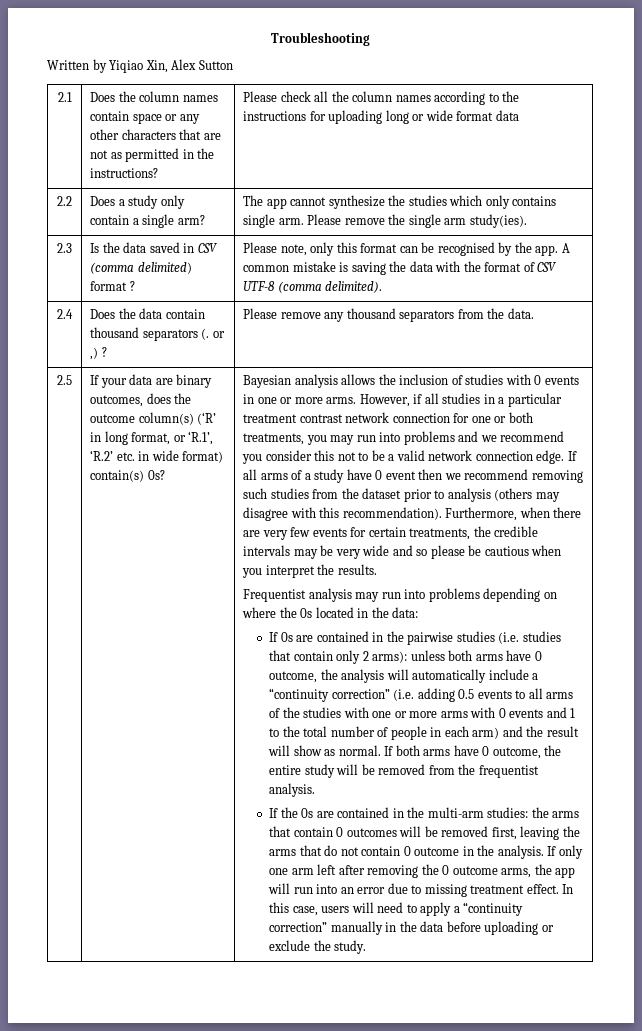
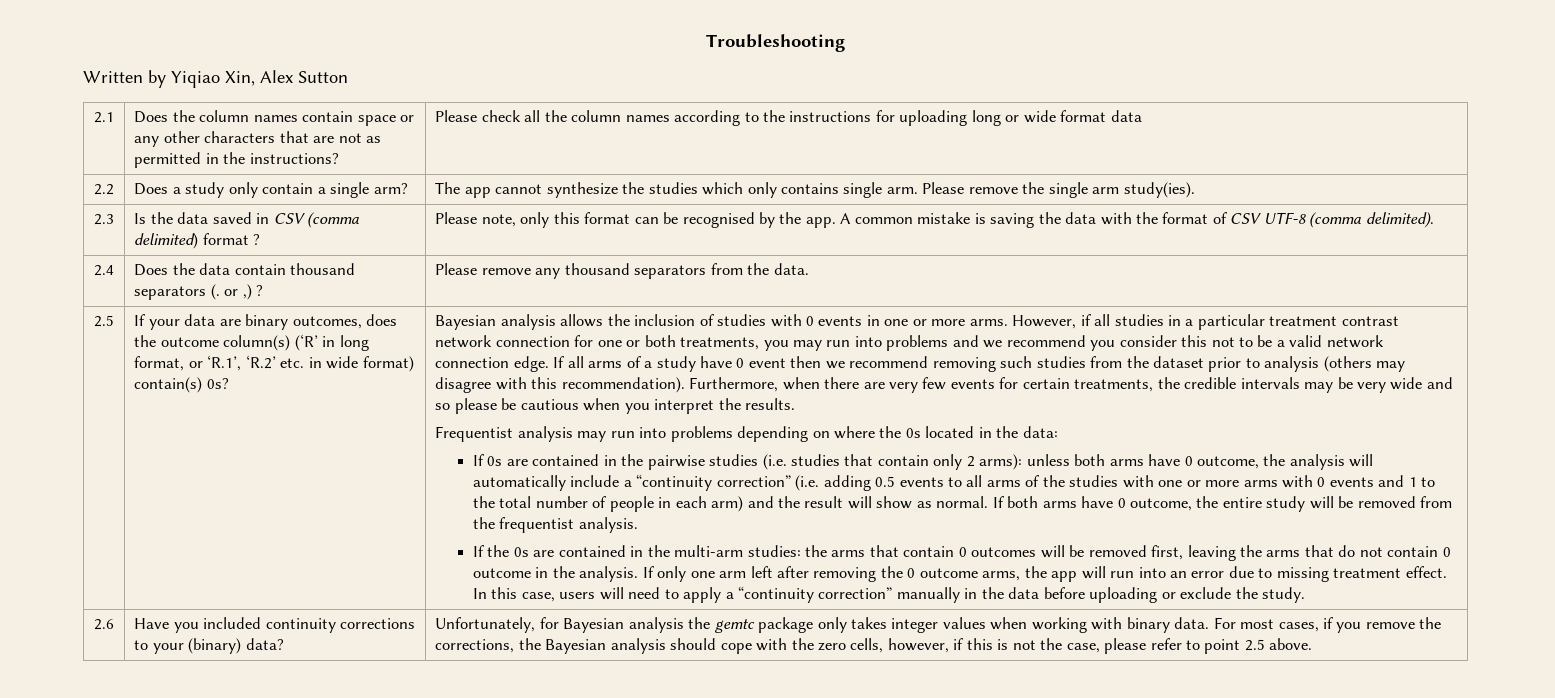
+ 2.6 | Have you included continuity corrections to your (binary) data? | Unfortunately, for Bayesian analysis the gemtc package only takes integer values when working with binary data. For most cases, if you remove the corrections, the Bayesian analysis should cope with the zero cells, however, if this is not the case, please refer to point 2.5 above.

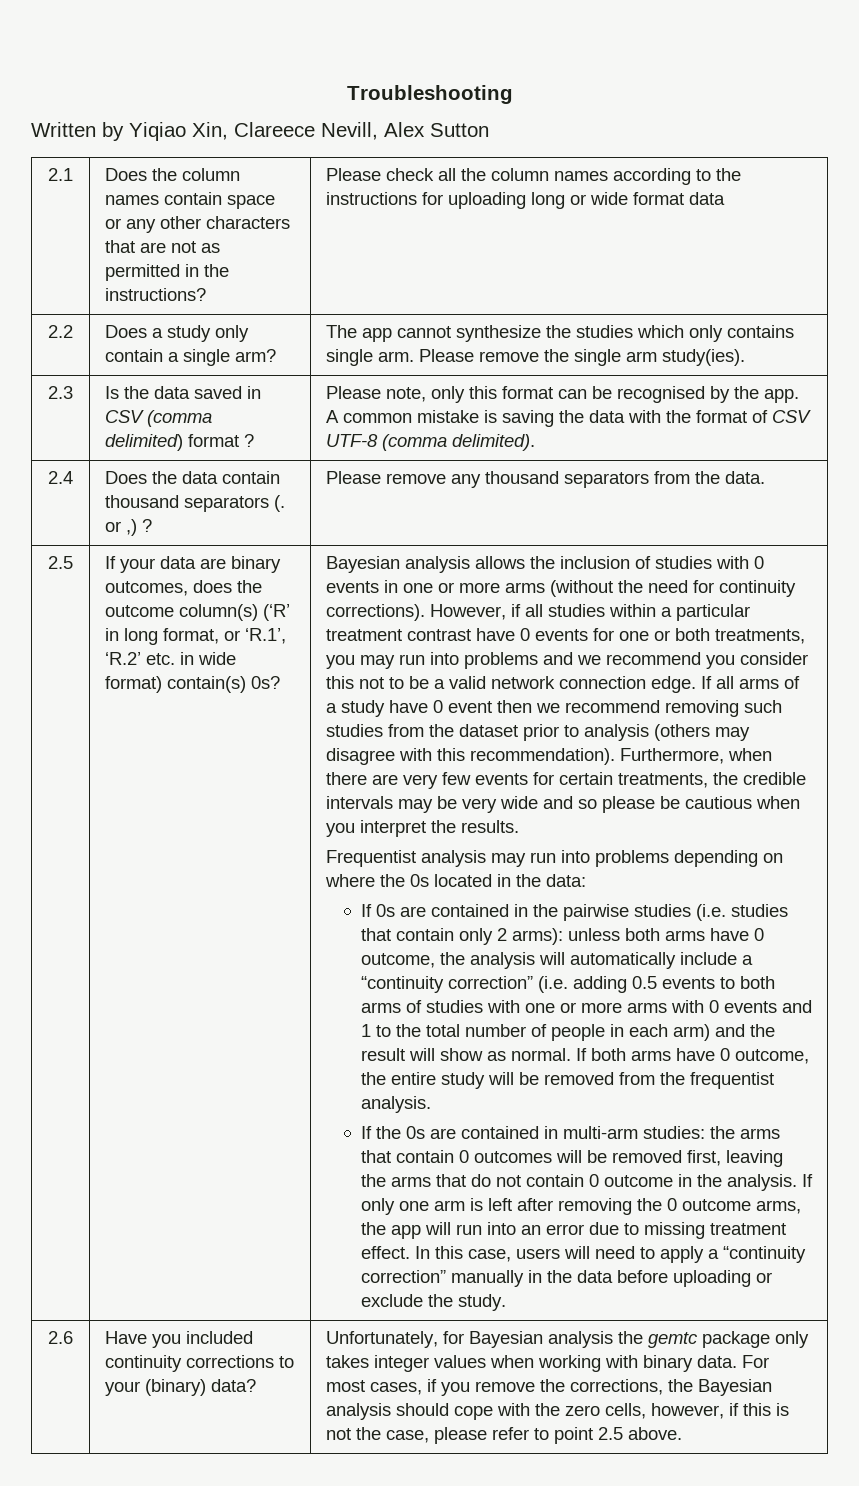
- Written by Yiqiao Xin, Alex Sutton
+ Written by Yiqiao Xin, Clareece Nevill, Alex Sutton
- Bayesian analysis allows the inclusion of studies with 0 events in one or more arms.
+ Bayesian analysis allows the inclusion of studies with 0 events in one or more arms (without the need for continuity corrections).
- However, if all studies in a particular treatment contrast network connection for one or both treatments, you may run into problems and we recommend you consider this not to be a valid network connection edge.
+ However, if all studies within a particular treatment contrast have 0 events for one or both treatments, you may run into problems and we recommend you consider this not to be a valid network connection edge.
- unless both arms have 0 outcome, the analysis will automatically include a “continuity correction” (i.e. adding 0.5 events to all arms of the studies with one or more arms with 0 events and 1 to the total number of people in each arm) and the result will show as normal.
+ unless both arms have 0 outcome, the analysis will automatically include a “continuity correction” (i.e. adding 0.5 events to both arms of studies with one or more arms with 0 events and 1 to the total number of people in each arm) and the result will show as normal.
- If the 0s are contained in the multi-arm studies: the arms that contain 0 outcomes will be removed first, leaving the arms that do not contain 0 outcome in the analysis.
+ If the 0s are contained in multi-arm studies: the arms that contain 0 outcomes will be removed first, leaving the arms that do not contain 0 outcome in the analysis.
- If only one arm left after removing the 0 outcome arms, the app will run into an error due to missing treatment effect.
+ If only one arm is left after removing the 0 outcome arms, the app will run into an error due to missing treatment effect.

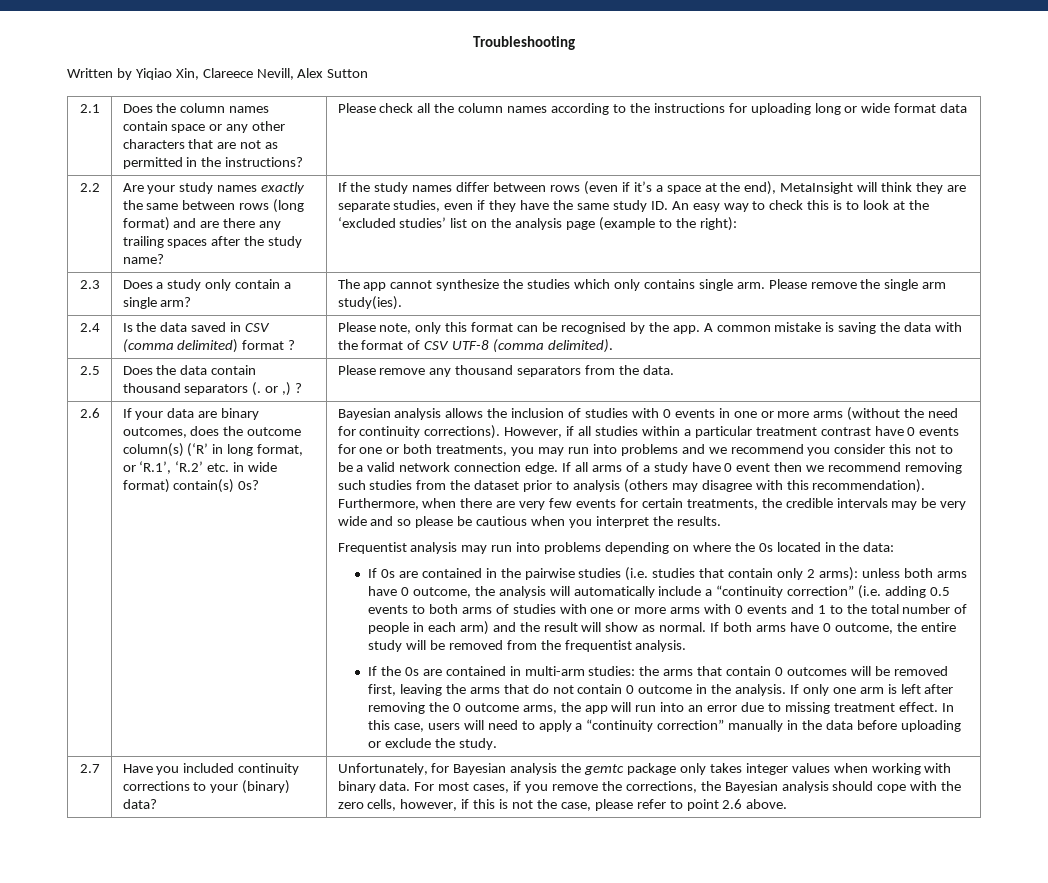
- Does a study only contain a single arm? | The app cannot synthesize the studies which only contains single arm. Please remove the single arm study(ies).
+ Are your study names exactly the same between rows (long format) and are there any trailing spaces after the study name? | If the study names differ between rows (even if it’s a space at the end), MetaInsight will think they are separate studies, even if they have the same study ID. An easy way to check this is to look at the ‘excluded studies’ list on the analysis page (example to the right):
+ 2.3 | Does a study only contain a single arm? | The app cannot synthesize the studies which only contains single arm. Please remove the single arm study(ies).
- 2.3 | Is the data saved in CSV (comma delimited) format ? | Please note, only this format can be recognised by the app. A common mistake is saving the data with the format of CSV UTF-8 (comma delimited).
+ 2.4 | Is the data saved in CSV (comma delimited) format ? | Please note, only this format can be recognised by the app. A common mistake is saving the data with the format of CSV UTF-8 (comma delimited).
- 2.4 | Does the data contain thousand separators (. or ,) ? | Please remove any thousand separators from the data.
- 2.5
+ 2.5 | Does the data contain thousand separators (. or ,) ? | Please remove any thousand separators from the data.
+ 2.6
- 2.6
+ 2.7
- For most cases, if you remove the corrections, the Bayesian analysis should cope with the zero cells, however, if this is not the case, please refer to point 2.5 above.
+ For most cases, if you remove the corrections, the Bayesian analysis should cope with the zero cells, however, if this is not the case, please refer to point 2.6 above.

